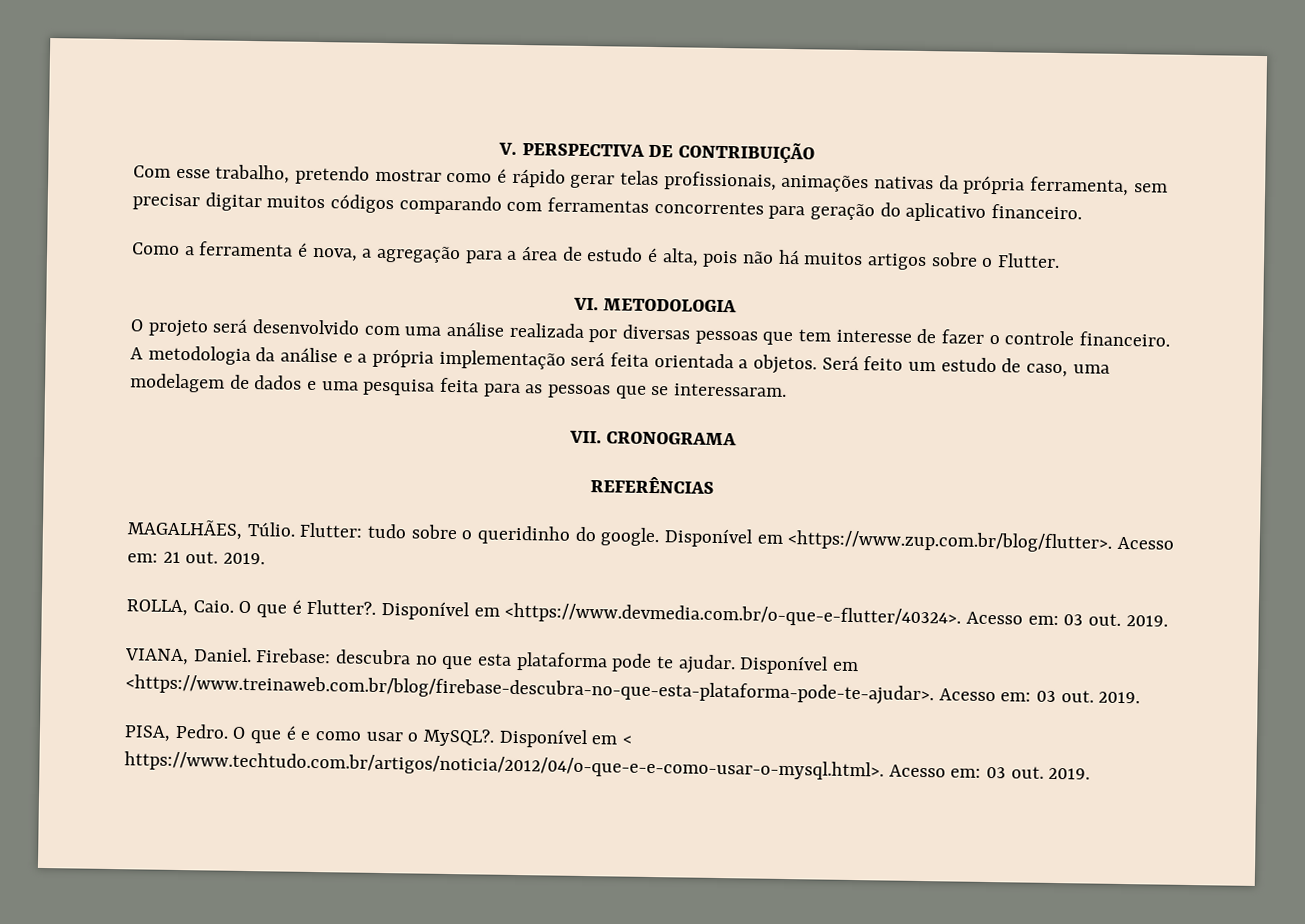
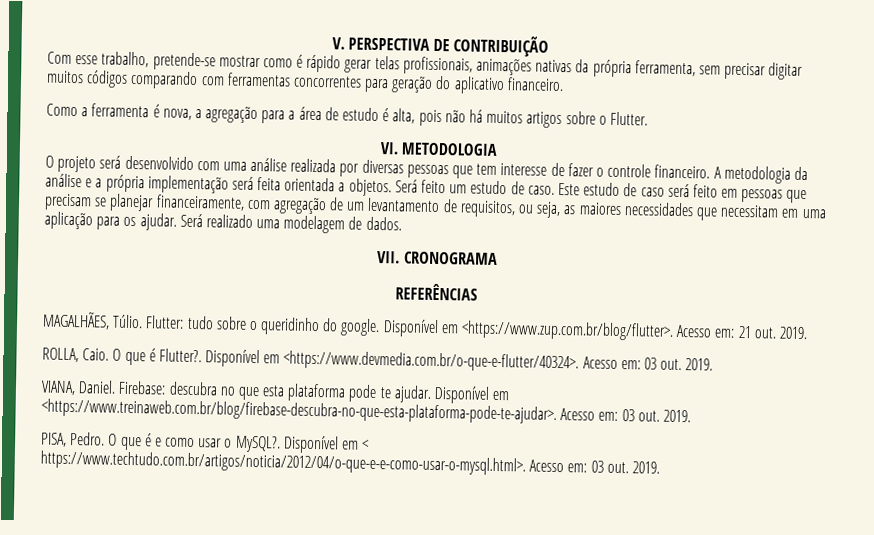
- Com esse trabalho, pretendo mostrar como é rápido gerar telas profissionais, animações nativas da própria ferramenta, sem precisar digitar muitos códigos comparando com ferramentas concorrentes para geração do aplicativo financeiro.
+ Com esse trabalho, pretende-se mostrar como é rápido gerar telas profissionais, animações nativas da própria ferramenta, sem precisar digitar muitos códigos comparando com ferramentas concorrentes para geração do aplicativo financeiro.
- Será feito um estudo de caso, uma modelagem de dados e uma pesquisa feita para as pessoas que se interessaram.
+ Será feito um estudo de caso. Este estudo de caso será feito em pessoas que precisam se planejar financeiramente, com agregação de um levantamento de requisitos, ou seja, as maiores necessidades que necessitam em uma aplicação para os ajudar. Será realizado uma modelagem de dados.

